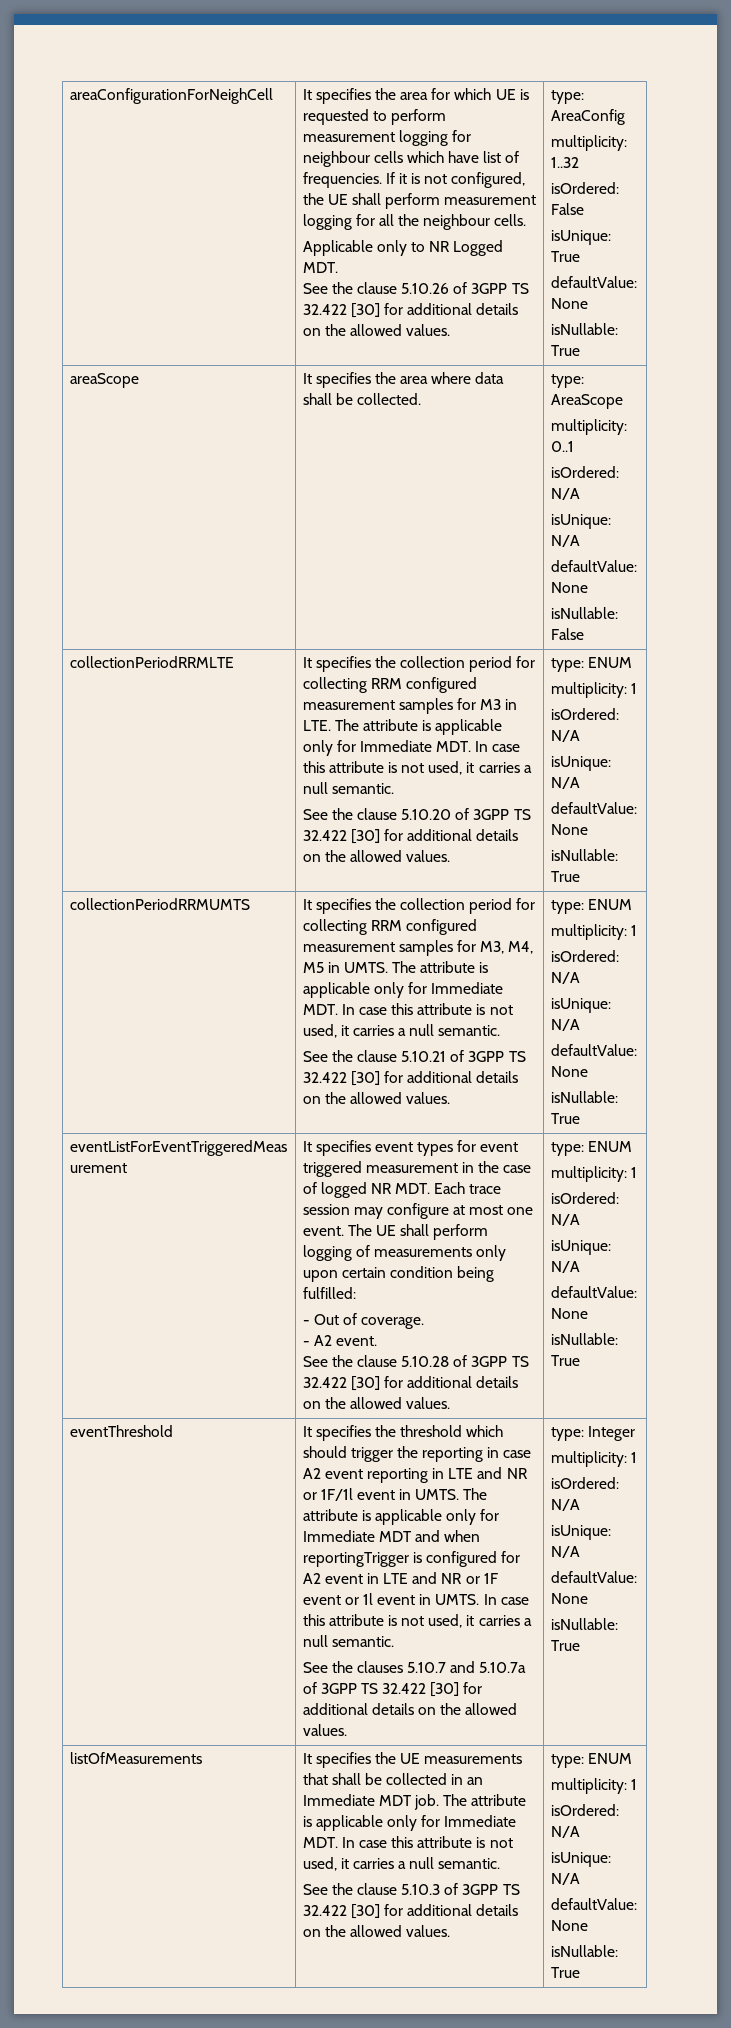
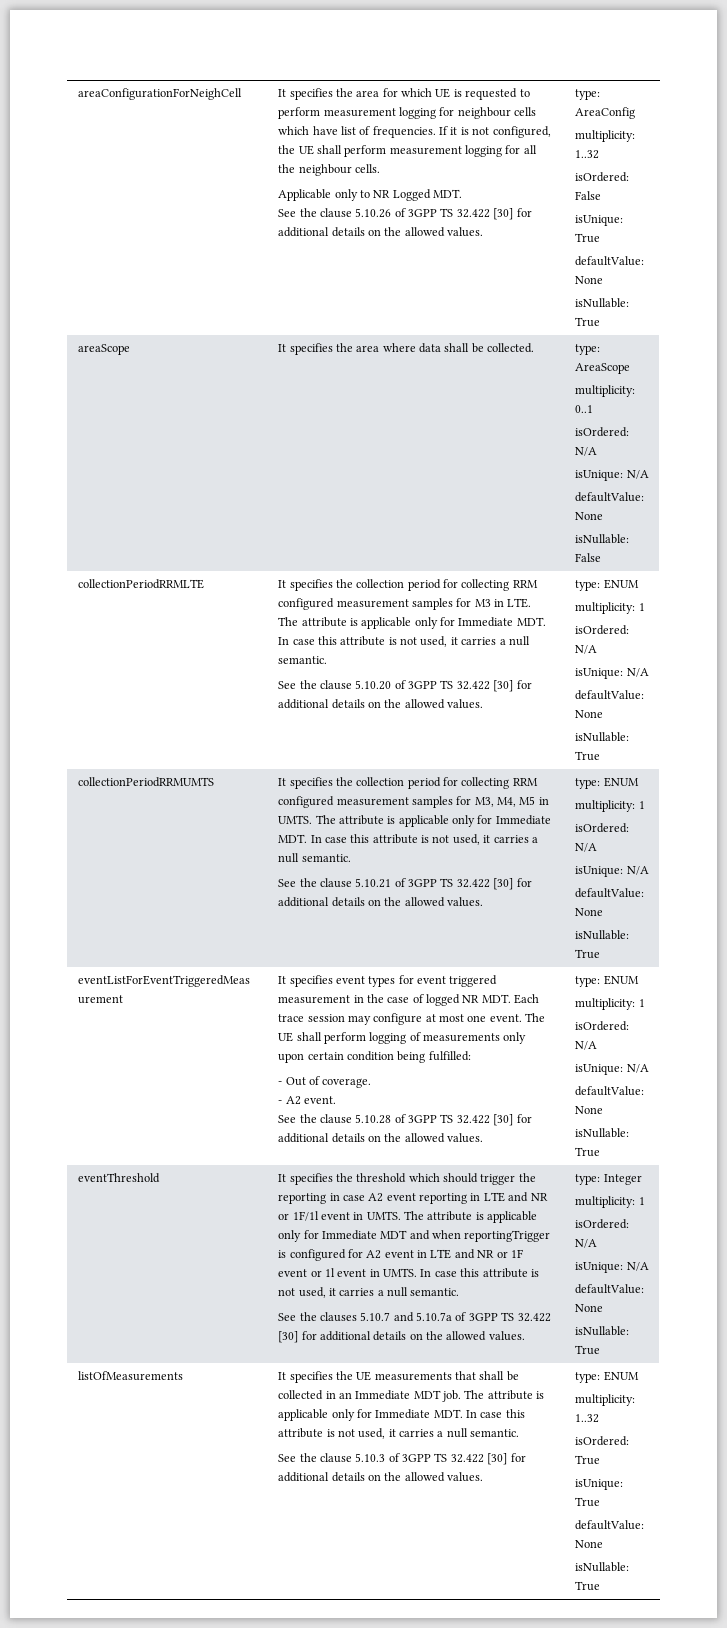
  See the clause 5.10.3 of 3GPP TS 32.422 [30] for additional details on the allowed values. | type: ENUM
- multiplicity: 1
- isOrdered: N/A
- isUnique: N/A
+ multiplicity: 1..32
+ isOrdered: True
+ isUnique: True

